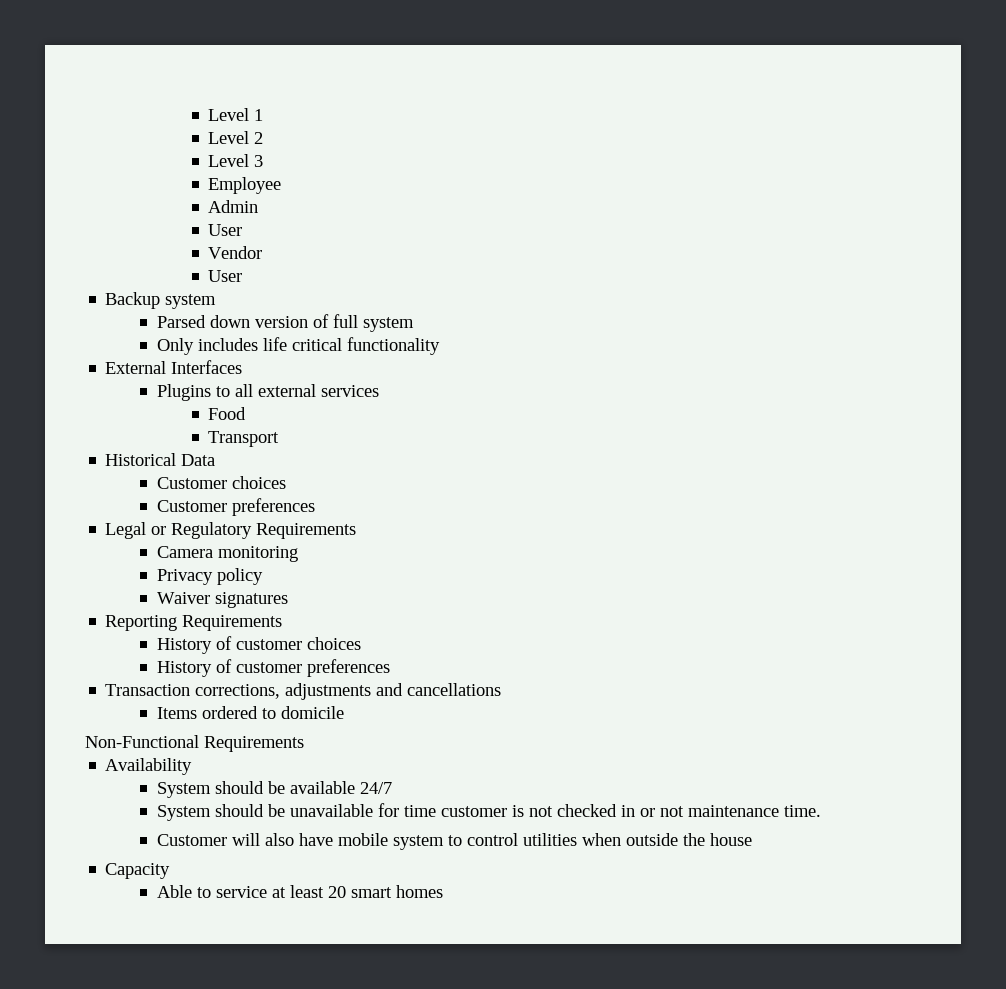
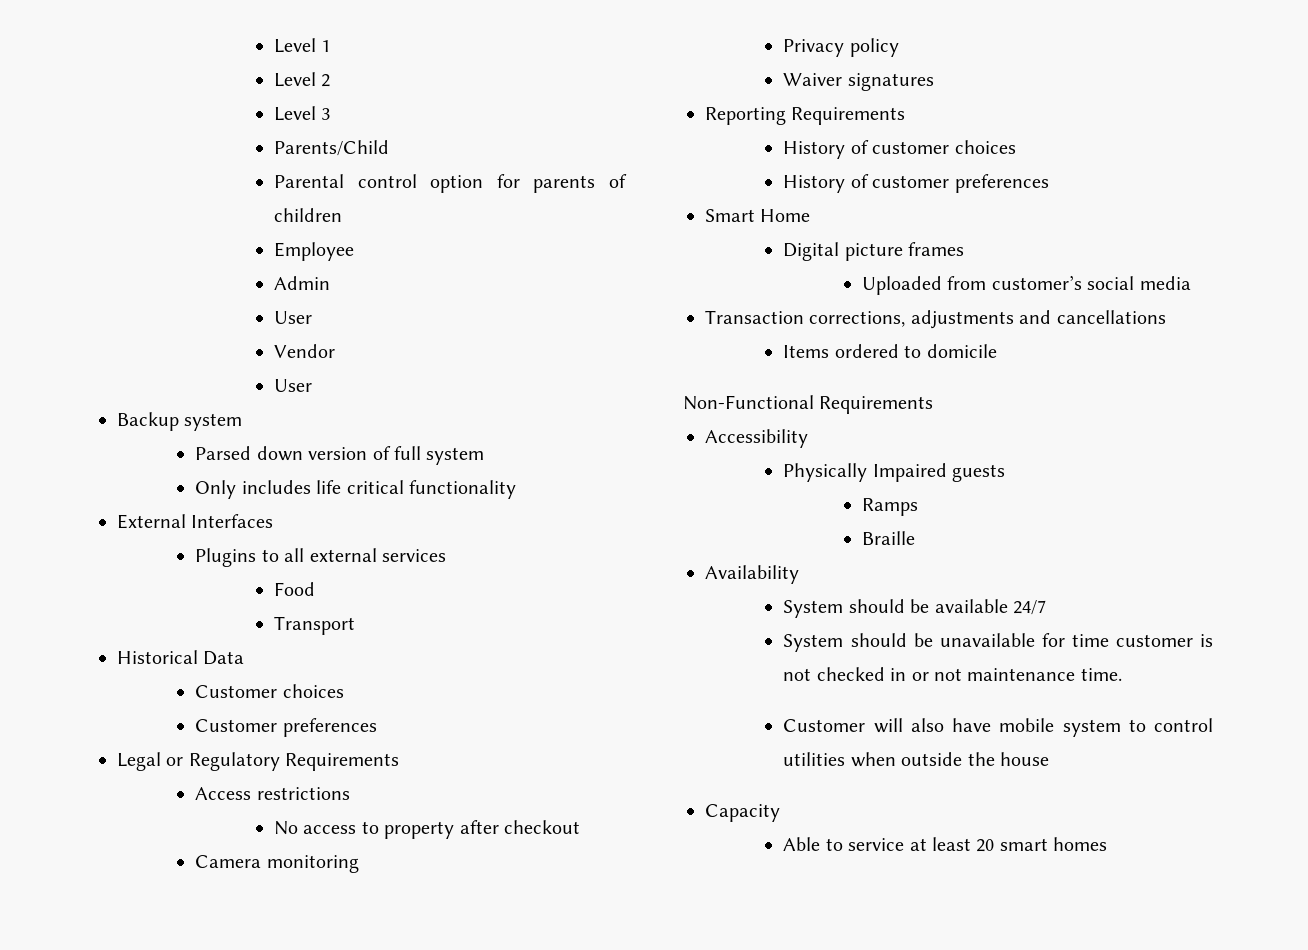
+ Parents/Child
+ Parental control option for parents of children
+ Access restrictions
+ No access to property after checkout
+ Smart Home
+ Digital picture frames
+ Uploaded from customer’s social media
+ Accessibility
+ Physically Impaired guests
+ Ramps
+ Braille

